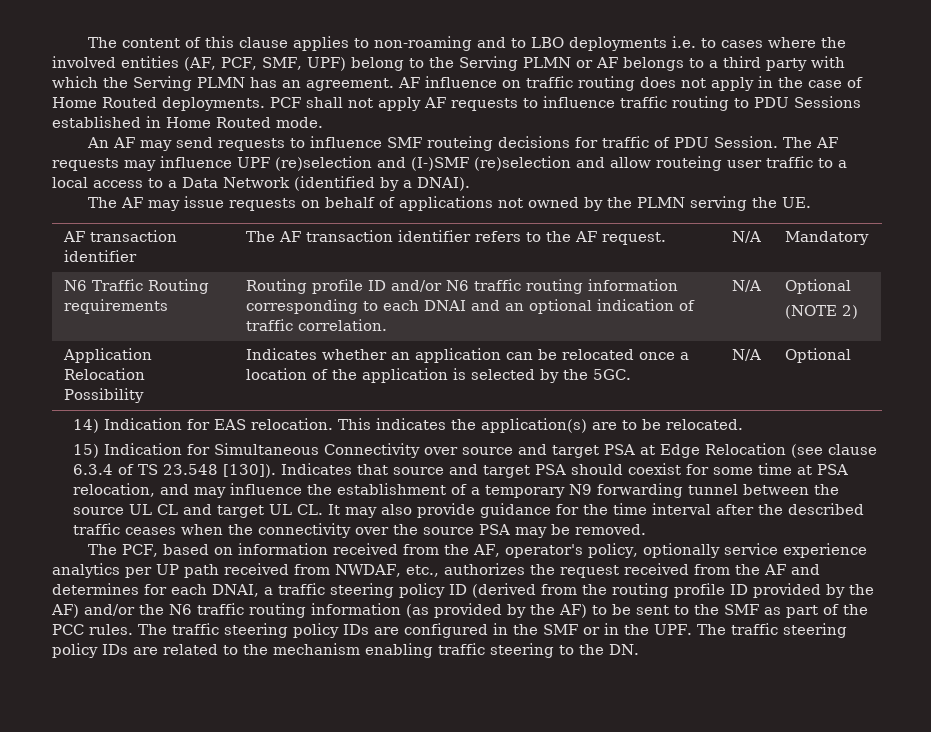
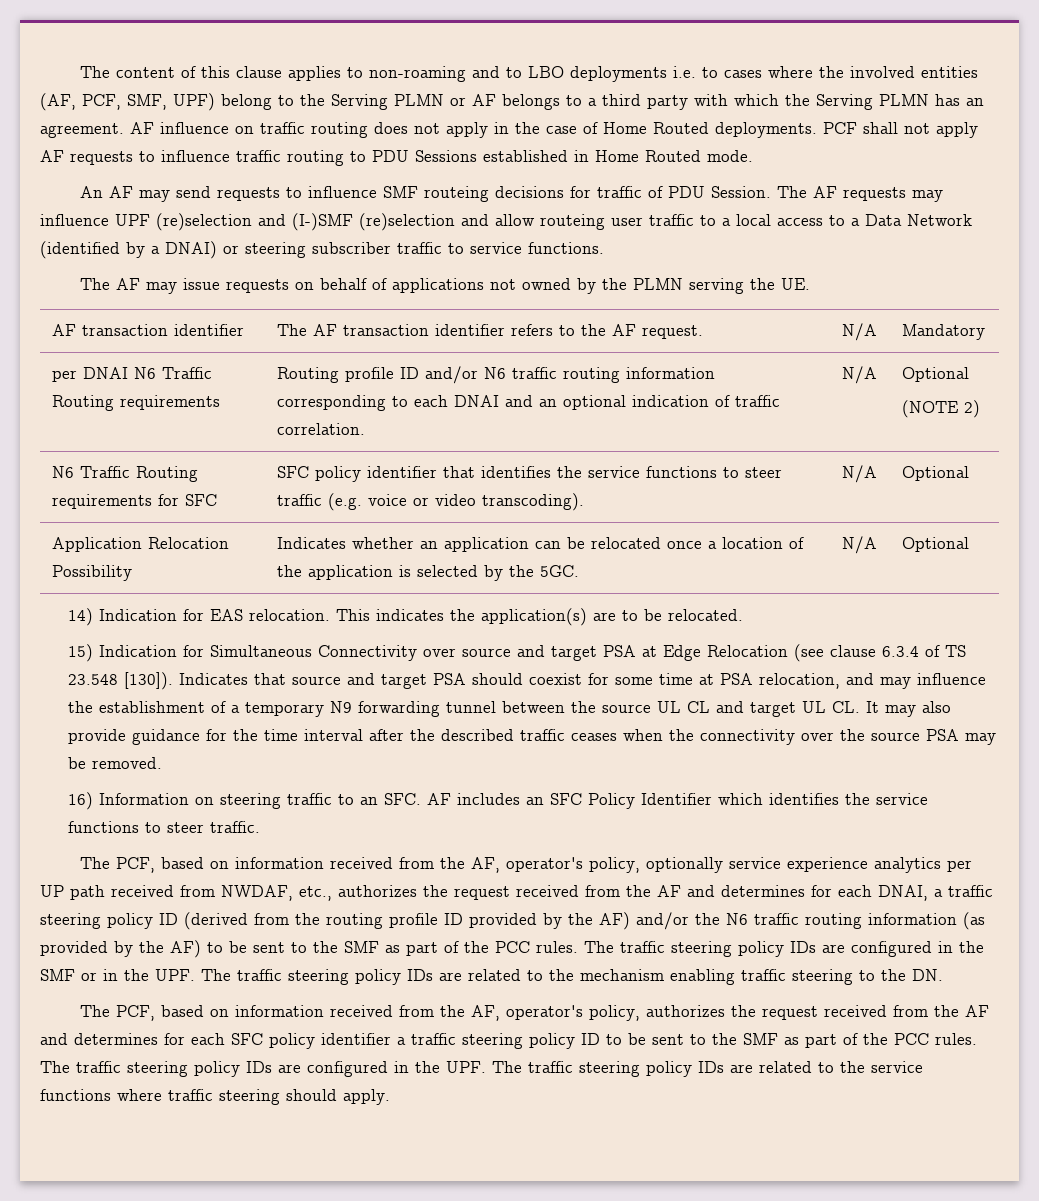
- The AF requests may influence UPF (re)selection and (I-)SMF (re)selection and allow routeing user traffic to a local access to a Data Network (identified by a DNAI).
+ The AF requests may influence UPF (re)selection and (I-)SMF (re)selection and allow routeing user traffic to a local access to a Data Network (identified by a DNAI) or steering subscriber traffic to service functions.
- N6 Traffic Routing requirements | Routing profile ID and/or N6 traffic routing information corresponding to each DNAI and an optional indication of traffic correlation. | N/A | Optional
+ per DNAI N6 Traffic Routing requirements | Routing profile ID and/or N6 traffic routing information corresponding to each DNAI and an optional indication of traffic correlation. | N/A | Optional
+ N6 Traffic Routing requirements for SFC | SFC policy identifier that identifies the service functions to steer traffic (e.g. voice or video transcoding). | N/A | Optional
+ 16) Information on steering traffic to an SFC. AF includes an SFC Policy Identifier which identifies the service functions to steer traffic.
+ The PCF, based on information received from the AF, operator's policy, authorizes the request received from the AF and determines for each SFC policy identifier a traffic steering policy ID to be sent to the SMF as part of the PCC rules. The traffic steering policy IDs are configured in the UPF. The traffic steering policy IDs are related to the service functions where traffic steering should apply.

